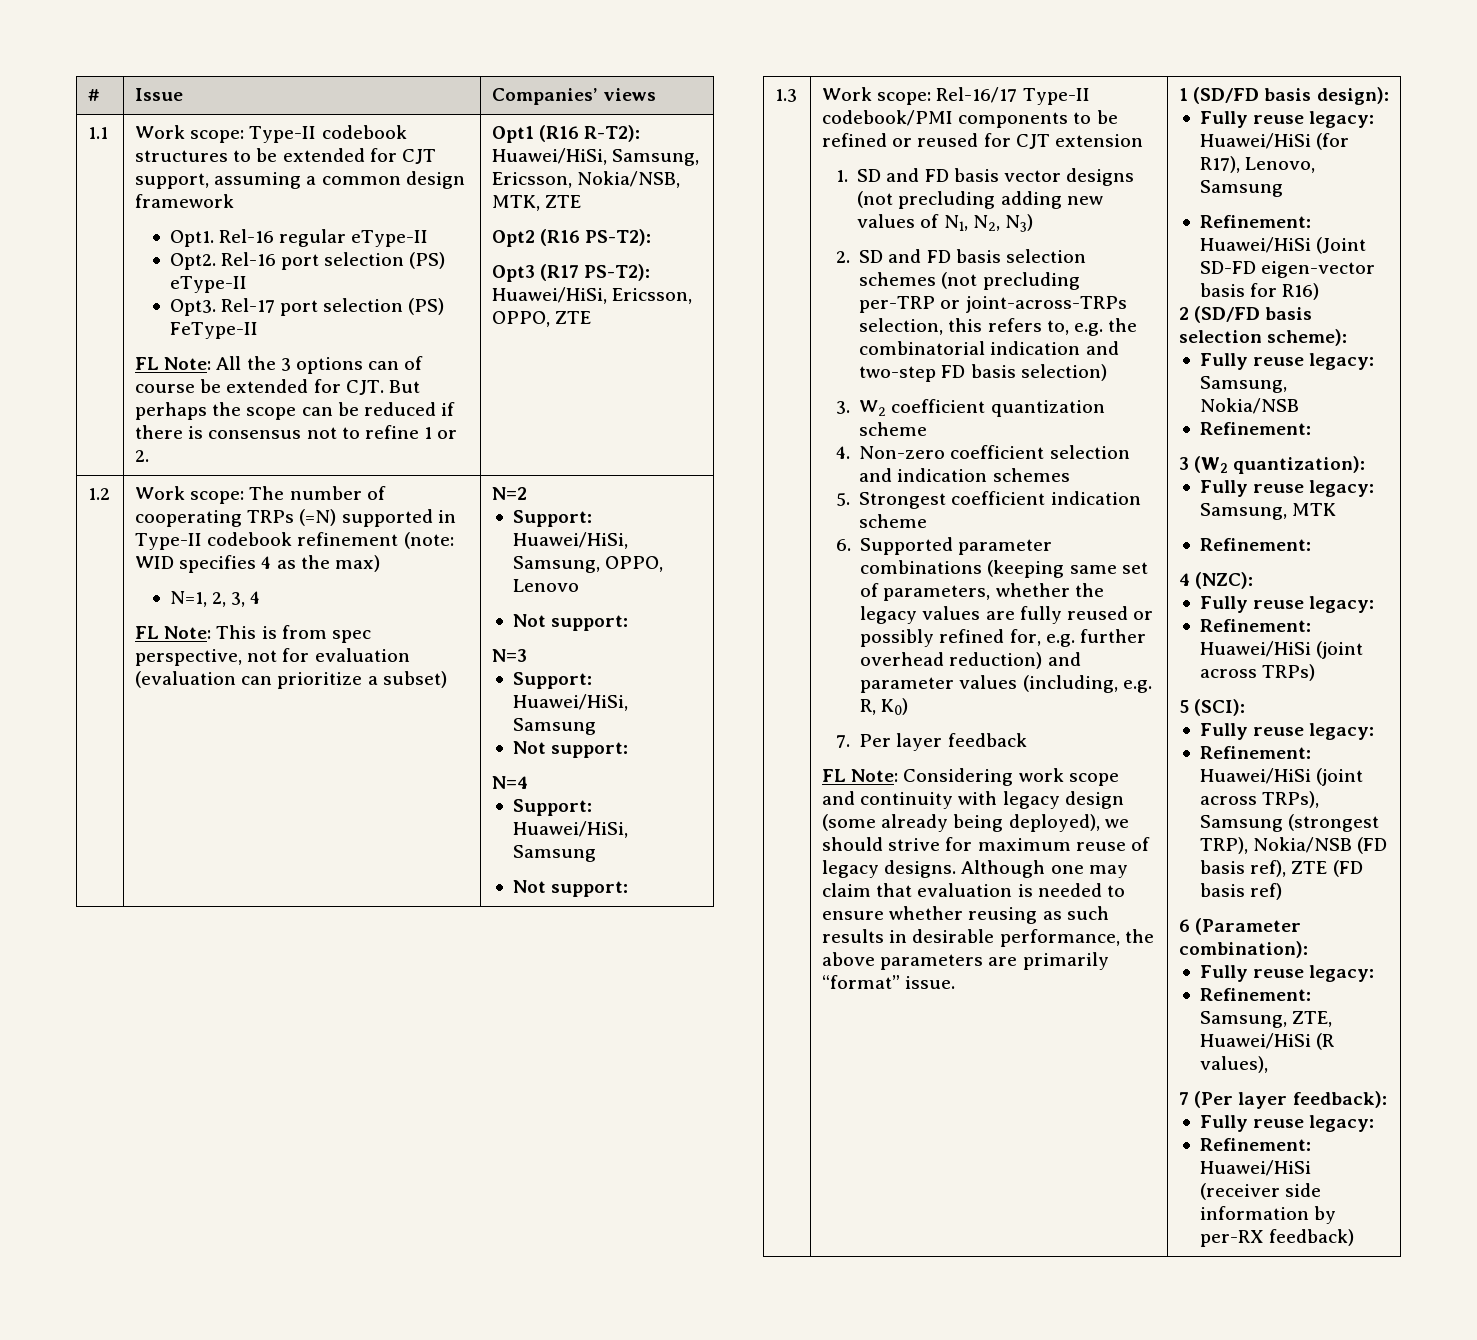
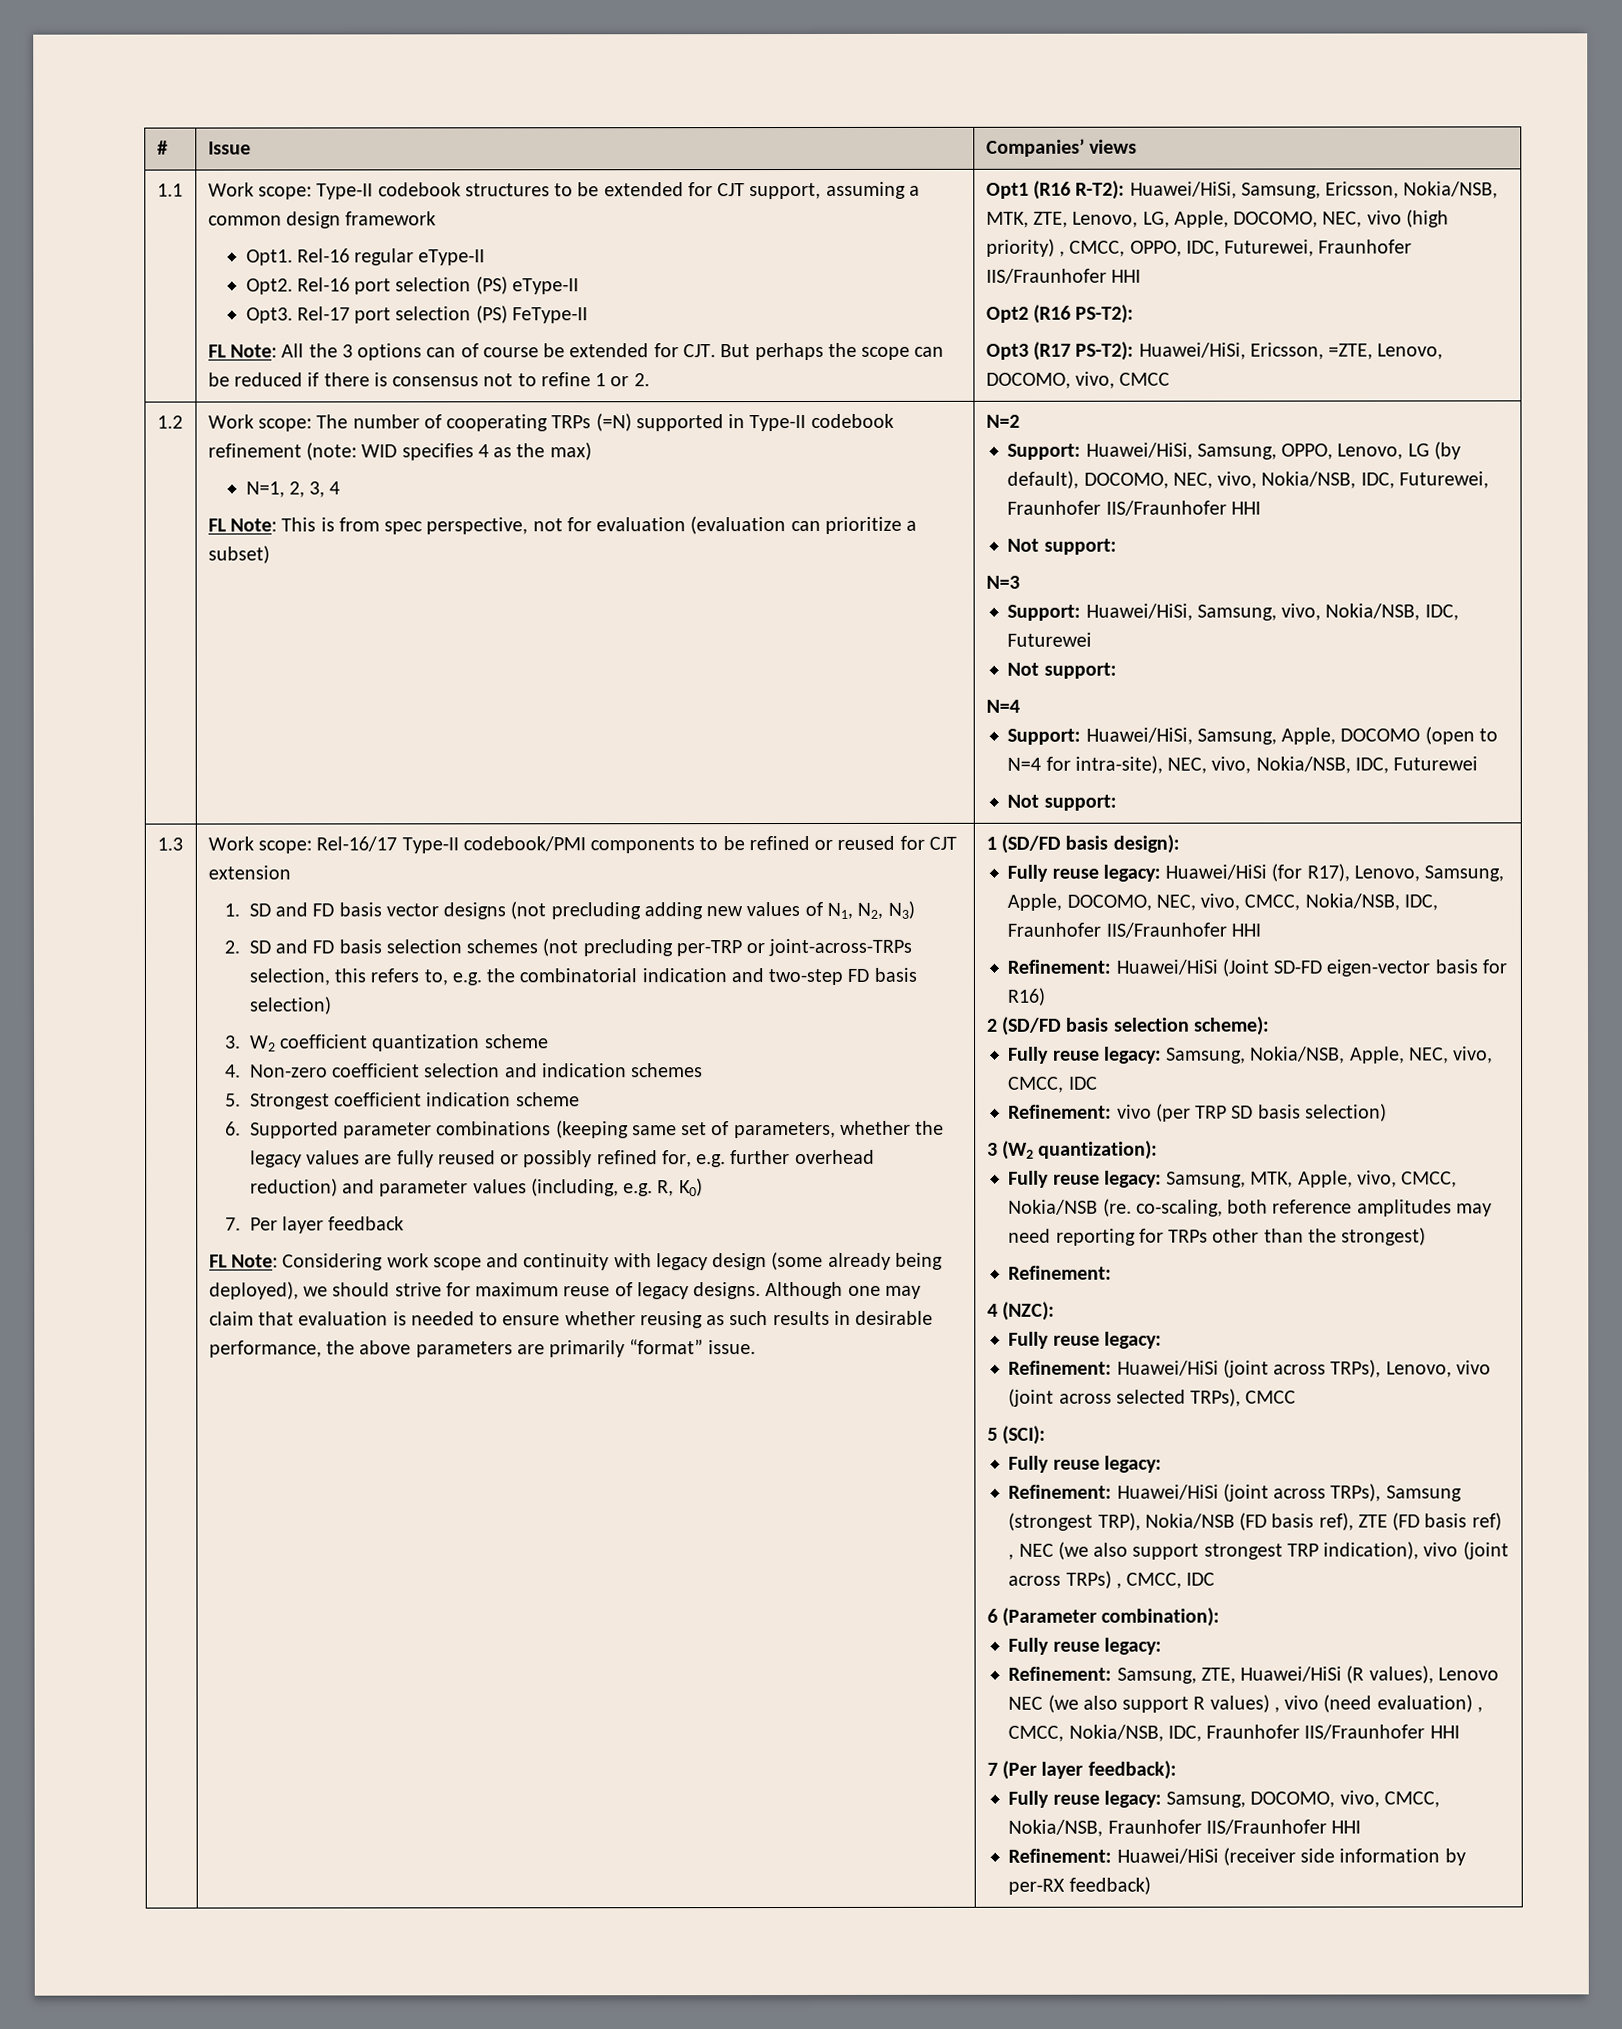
- Opt1 (R16 R-T2): Huawei/HiSi, Samsung, Ericsson, Nokia/NSB, MTK, ZTE
+ Opt1 (R16 R-T2): Huawei/HiSi, Samsung, Ericsson, Nokia/NSB, MTK, ZTE, Lenovo, LG, Apple, DOCOMO, NEC, vivo (high priority) , CMCC, OPPO, IDC, Futurewei, Fraunhofer IIS/Fraunhofer HHI
- Opt3 (R17 PS-T2): Huawei/HiSi, Ericsson, OPPO, ZTE
+ Opt3 (R17 PS-T2): Huawei/HiSi, Ericsson, =ZTE, Lenovo, DOCOMO, vivo, CMCC
- Support: Huawei/HiSi, Samsung, OPPO, Lenovo
+ Support: Huawei/HiSi, Samsung, OPPO, Lenovo, LG (by default), DOCOMO, NEC, vivo, Nokia/NSB, IDC, Futurewei, Fraunhofer IIS/Fraunhofer HHI
  N=3
- Support: Huawei/HiSi, Samsung
+ Support: Huawei/HiSi, Samsung, vivo, Nokia/NSB, IDC, Futurewei
  Not support:
  N=4
- Support: Huawei/HiSi, Samsung
+ Support: Huawei/HiSi, Samsung, Apple, DOCOMO (open to N=4 for intra-site), NEC, vivo, Nokia/NSB, IDC, Futurewei
- Fully reuse legacy: Huawei/HiSi (for R17), Lenovo, Samsung
+ Fully reuse legacy: Huawei/HiSi (for R17), Lenovo, Samsung, Apple, DOCOMO, NEC, vivo, CMCC, Nokia/NSB, IDC, Fraunhofer IIS/Fraunhofer HHI
- Fully reuse legacy: Samsung, Nokia/NSB
- Refinement:
+ Fully reuse legacy: Samsung, Nokia/NSB, Apple, NEC, vivo, CMCC, IDC
+ Refinement: vivo (per TRP SD basis selection)
- Fully reuse legacy: Samsung, MTK
+ Fully reuse legacy: Samsung, MTK, Apple, vivo, CMCC, Nokia/NSB (re. co-scaling, both reference amplitudes may need reporting for TRPs other than the strongest)
- Refinement: Huawei/HiSi (joint across TRPs)
+ Refinement: Huawei/HiSi (joint across TRPs), Lenovo, vivo (joint across selected TRPs), CMCC
- Refinement: Huawei/HiSi (joint across TRPs), Samsung (strongest TRP), Nokia/NSB (FD basis ref), ZTE (FD basis ref)
+ Refinement: Huawei/HiSi (joint across TRPs), Samsung (strongest TRP), Nokia/NSB (FD basis ref), ZTE (FD basis ref) , NEC (we also support strongest TRP indication), vivo (joint across TRPs) , CMCC, IDC
- Refinement: Samsung, ZTE, Huawei/HiSi (R values),
+ Refinement: Samsung, ZTE, Huawei/HiSi (R values), Lenovo NEC (we also support R values) , vivo (need evaluation) , CMCC, Nokia/NSB, IDC, Fraunhofer IIS/Fraunhofer HHI
  7 (Per layer feedback):
- Fully reuse legacy:
+ Fully reuse legacy: Samsung, DOCOMO, vivo, CMCC, Nokia/NSB, Fraunhofer IIS/Fraunhofer HHI

